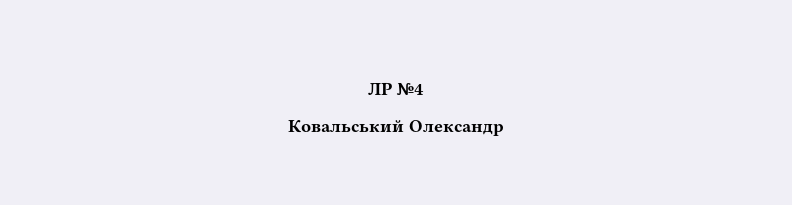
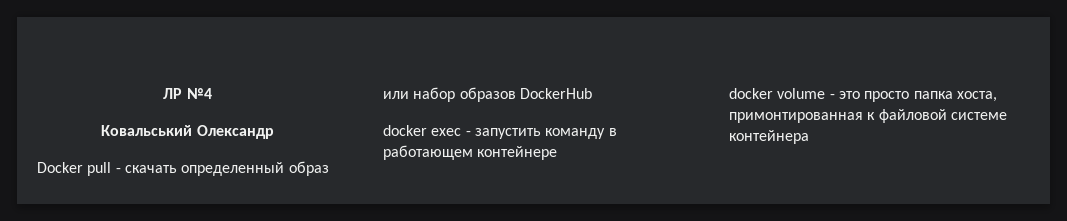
+ Docker pull - скачать определенный образ или набор образов DockerHub
+ docker exec - запустить команду в работающем контейнере
+ docker volume - это просто папка хоста, примонтированная к файловой системе контейнера

